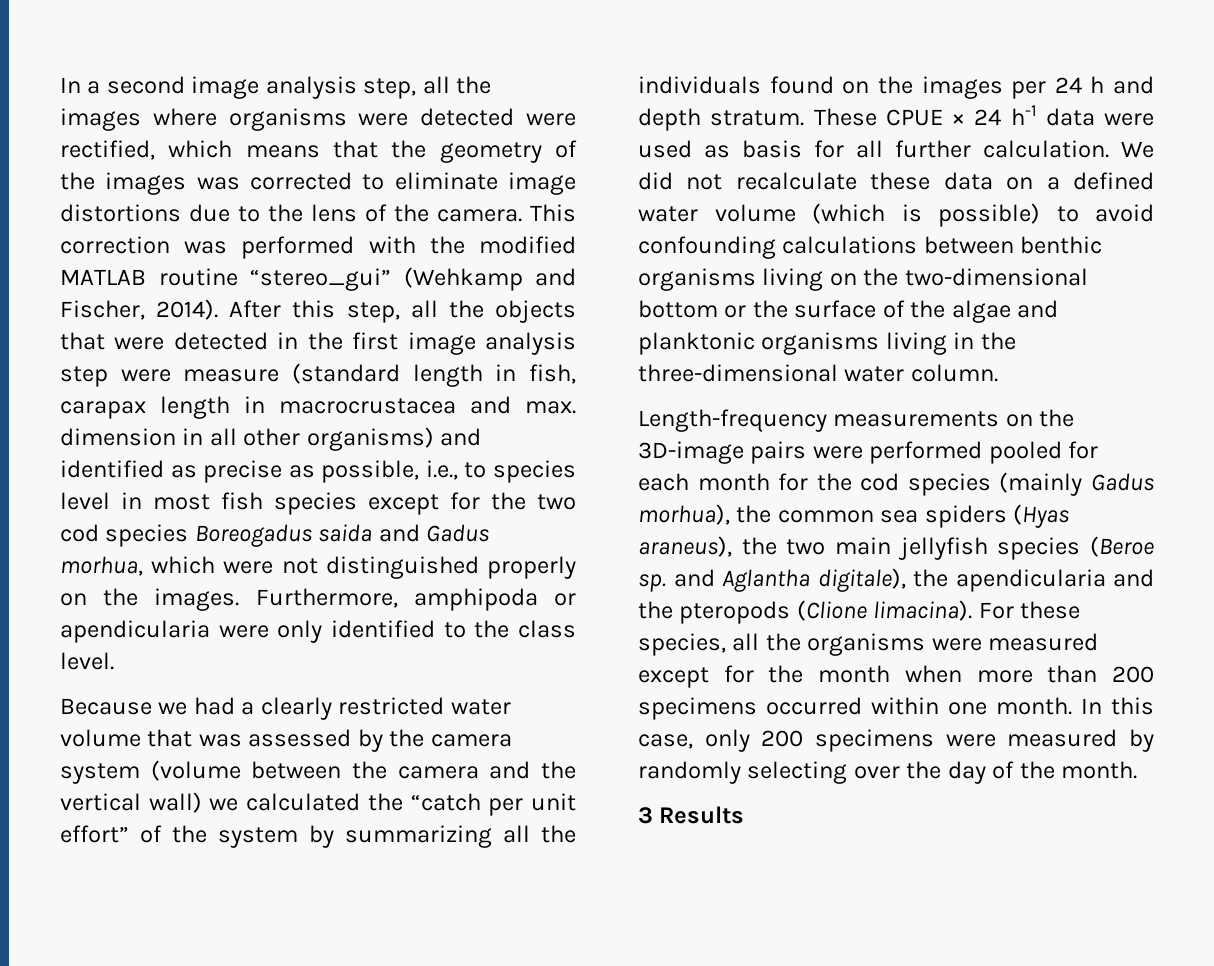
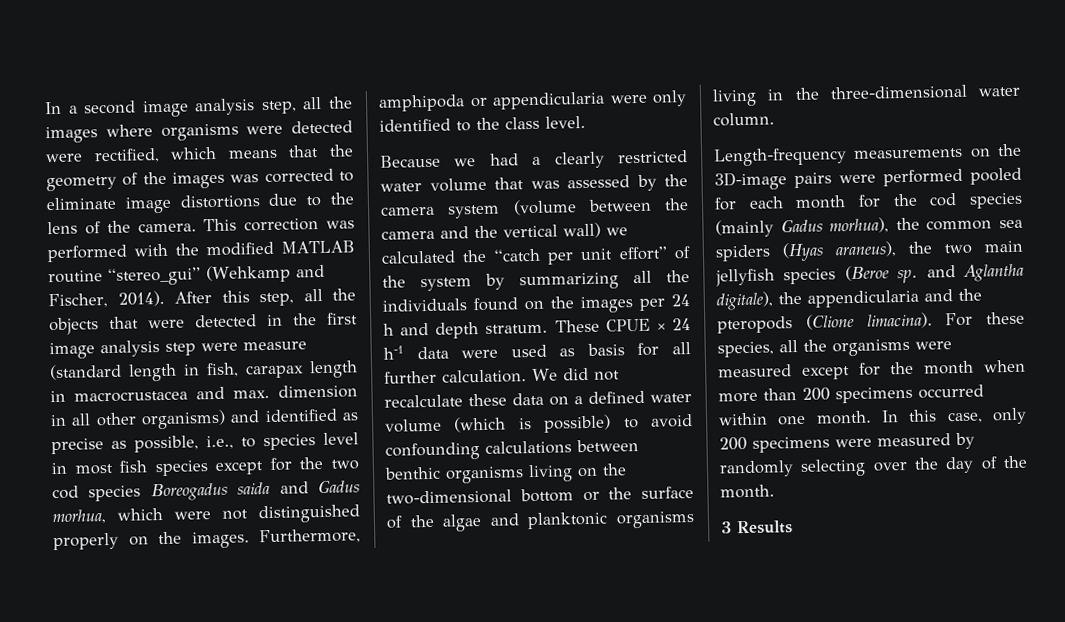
- Furthermore, amphipoda or apendicularia were only identified to the class level.
+ Furthermore, amphipoda or appendicularia were only identified to the class level.
- Length-frequency measurements on the 3D-image pairs were performed pooled for each month for the cod species (mainly Gadus morhua), the common sea spiders (Hyas araneus), the two main jellyfish species (Beroe sp. and Aglantha digitale), the apendicularia and the pteropods (Clione limacina).
+ Length-frequency measurements on the 3D-image pairs were performed pooled for each month for the cod species (mainly Gadus morhua), the common sea spiders (Hyas araneus), the two main jellyfish species (Beroe sp. and Aglantha digitale), the appendicularia and the pteropods (Clione limacina).

